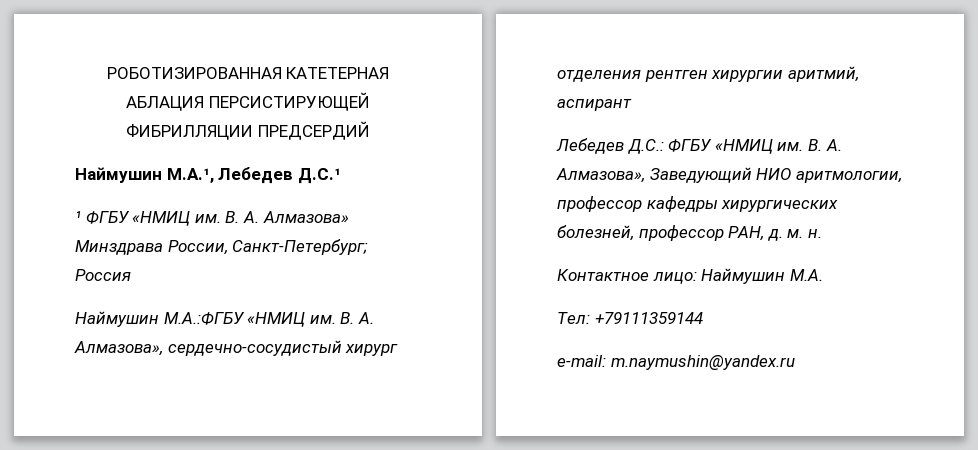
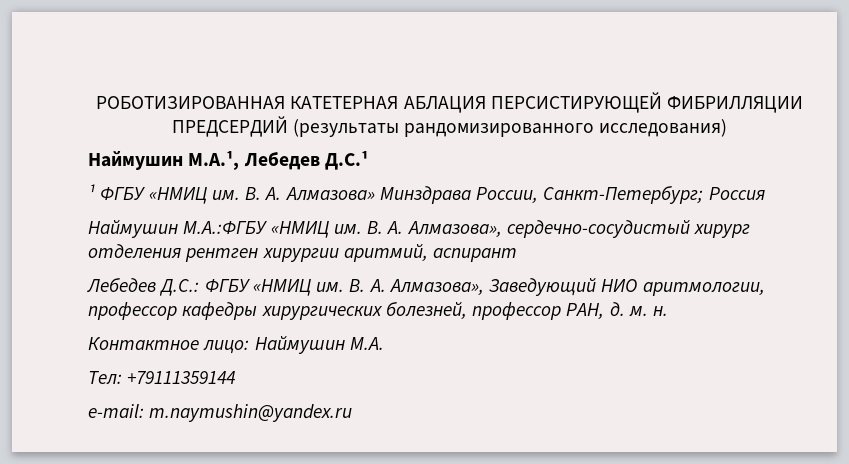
- РОБОТИЗИРОВАННАЯ КАТЕТЕРНАЯ АБЛАЦИЯ ПЕРСИСТИРУЮЩЕЙ ФИБРИЛЛЯЦИИ ПРЕДСЕРДИЙ
+ РОБОТИЗИРОВАННАЯ КАТЕТЕРНАЯ АБЛАЦИЯ ПЕРСИСТИРУЮЩЕЙ ФИБРИЛЛЯЦИИ ПРЕДСЕРДИЙ (результаты рандомизированного исследования)

